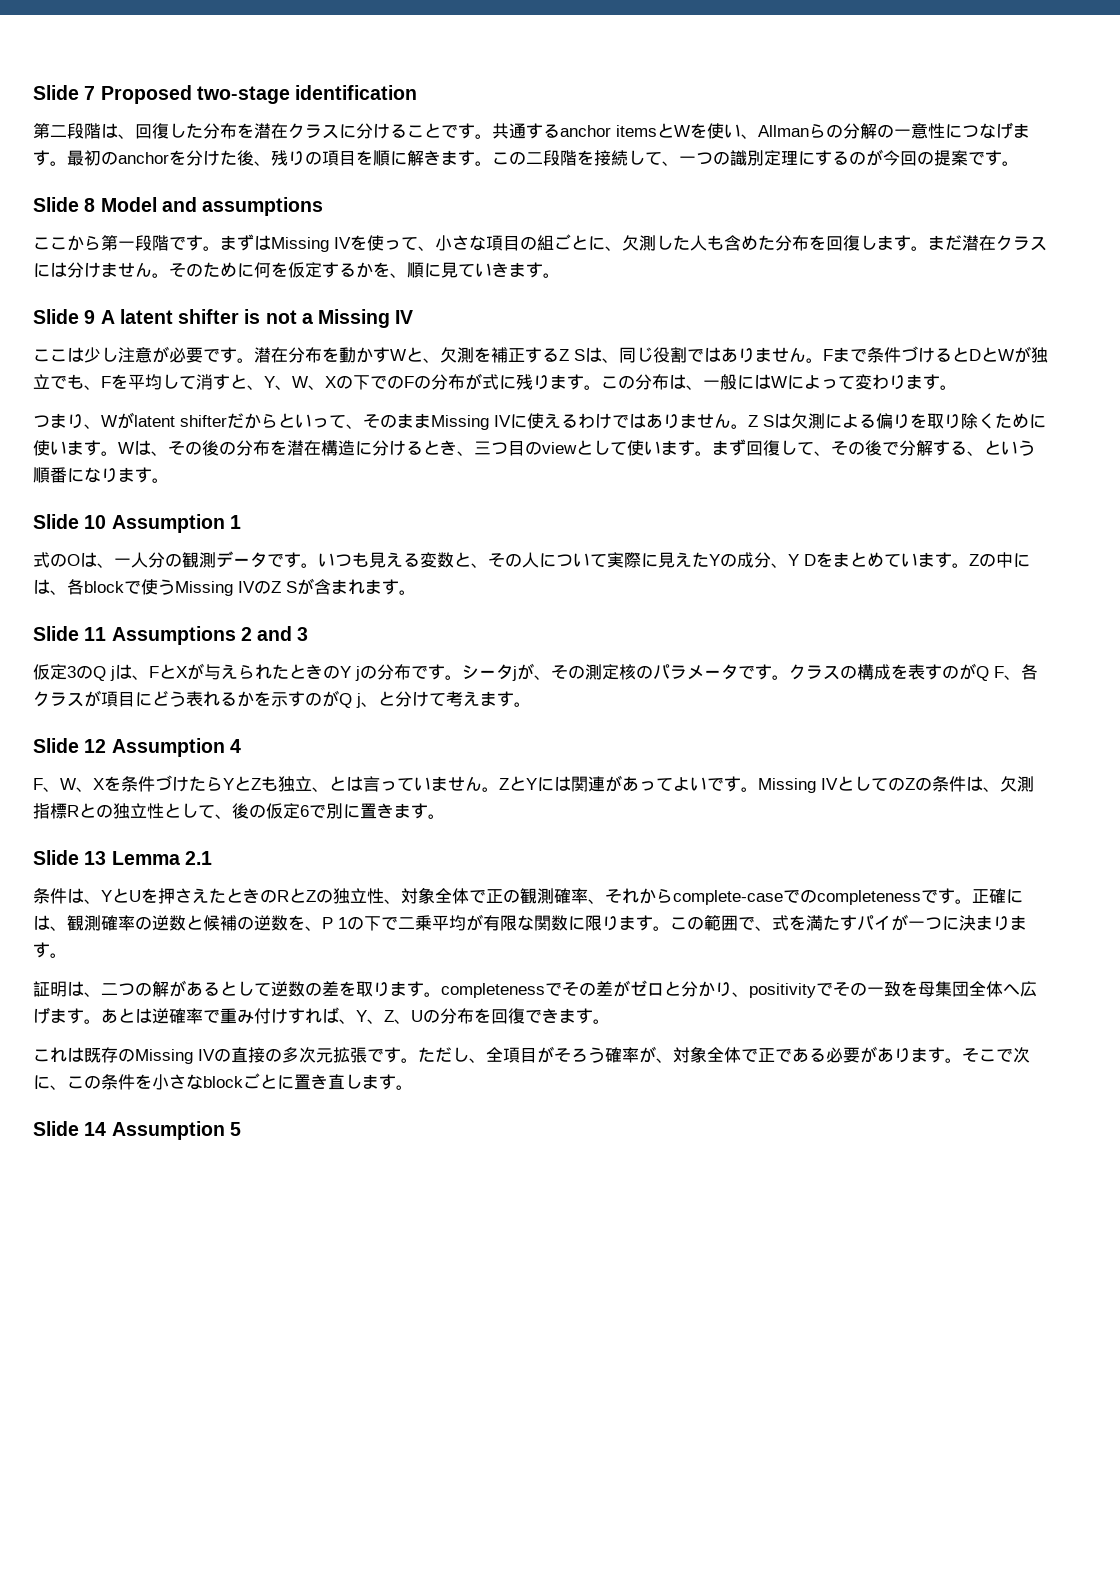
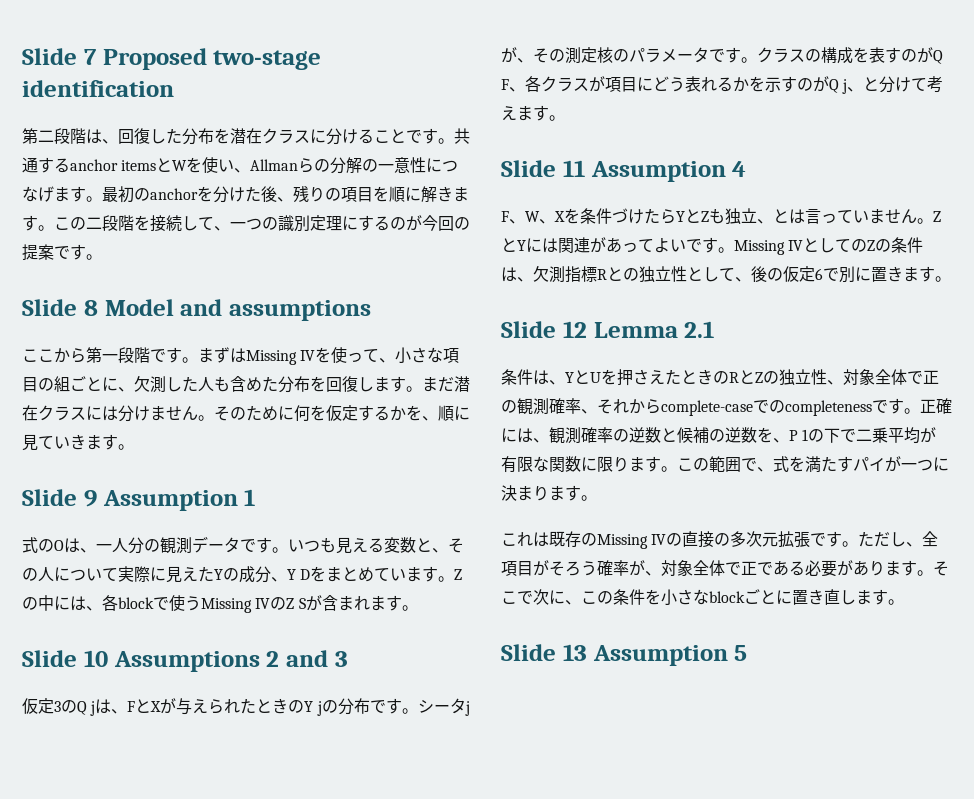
- Slide 9 A latent shifter is not a Missing IV
- ここは少し注意が必要です。潜在分布を動かすWと、欠測を補正するZ Sは、同じ役割ではありません。Fまで条件づけるとDとWが独立でも、Fを平均して消すと、Y、W、Xの下でのFの分布が式に残ります。この分布は、一般にはWによって変わります。
- つまり、Wがlatent shifterだからといって、そのままMissing IVに使えるわけではありません。Z Sは欠測による偏りを取り除くために使います。Wは、その後の分布を潜在構造に分けるとき、三つ目のviewとして使います。まず回復して、その後で分解する、という順番になります。
- Slide 10 Assumption 1
+ Slide 9 Assumption 1
- Slide 11 Assumptions 2 and 3
+ Slide 10 Assumptions 2 and 3
- Slide 12 Assumption 4
+ Slide 11 Assumption 4
- Slide 13 Lemma 2.1
+ Slide 12 Lemma 2.1
- 証明は、二つの解があるとして逆数の差を取ります。completenessでその差がゼロと分かり、positivityでその一致を母集団全体へ広げます。あとは逆確率で重み付けすれば、Y、Z、Uの分布を回復できます。
- Slide 14 Assumption 5
+ Slide 13 Assumption 5

